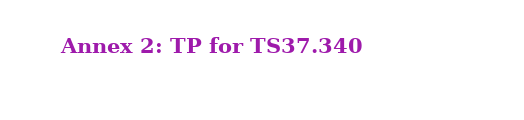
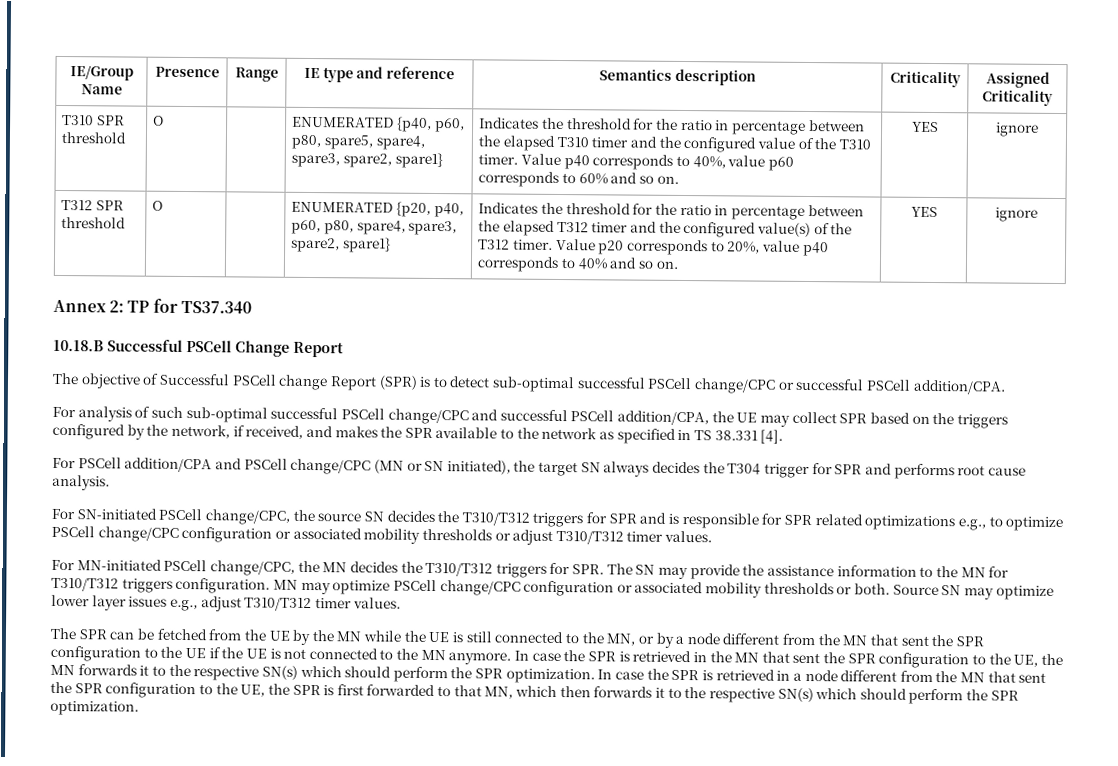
+ IE/Group Name | Presence | Range | IE type and reference | Semantics description | Criticality | Assigned Criticality
+ T310 SPR threshold | O | | ENUMERATED {p40, p60, p80, spare5, spare4, spare3, spare2, spare1} | Indicates the threshold for the ratio in percentage between the elapsed T310 timer and the configured value of the T310 timer. Value p40 corresponds to 40%, value p60 corresponds to 60% and so on. | YES | ignore
+ T312 SPR threshold | O | | ENUMERATED {p20, p40, p60, p80, spare4, spare3, spare2, spare1} | Indicates the threshold for the ratio in percentage between the elapsed T312 timer and the configured value(s) of the T312 timer. Value p20 corresponds to 20%, value p40 corresponds to 40% and so on. | YES | ignore
+ 10.18.B Successful PSCell Change Report
+ The objective of Successful PSCell change Report (SPR) is to detect sub-optimal successful PSCell change/CPC or successful PSCell addition/CPA.
+ For analysis of such sub-optimal successful PSCell change/CPC and successful PSCell addition/CPA, the UE may collect SPR based on the triggers configured by the network, if received, and makes the SPR available to the network as specified in TS 38.331 [4].
+ For PSCell addition/CPA and PSCell change/CPC (MN or SN initiated), the target SN always decides the T304 trigger for SPR and performs root cause analysis.
+ For SN-initiated PSCell change/CPC, the source SN decides the T310/T312 triggers for SPR and is responsible for SPR related optimizations e.g., to optimize PSCell change/CPC configuration or associated mobility thresholds or adjust T310/T312 timer values.
+ For MN-initiated PSCell change/CPC, the MN decides the T310/T312 triggers for SPR. The SN may provide the assistance information to the MN for T310/T312 triggers configuration. MN may optimize PSCell change/CPC configuration or associated mobility thresholds or both. Source SN may optimize lower layer issues e.g., adjust T310/T312 timer values.
+ The SPR can be fetched from the UE by the MN while the UE is still connected to the MN, or by a node different from the MN that sent the SPR configuration to the UE if the UE is not connected to the MN anymore. In case the SPR is retrieved in the MN that sent the SPR configuration to the UE, the MN forwards it to the respective SN(s) which should perform the SPR optimization. In case the SPR is retrieved in a node different from the MN that sent the SPR configuration to the UE, the SPR is first forwarded to that MN, which then forwards it to the respective SN(s) which should perform the SPR optimization.

